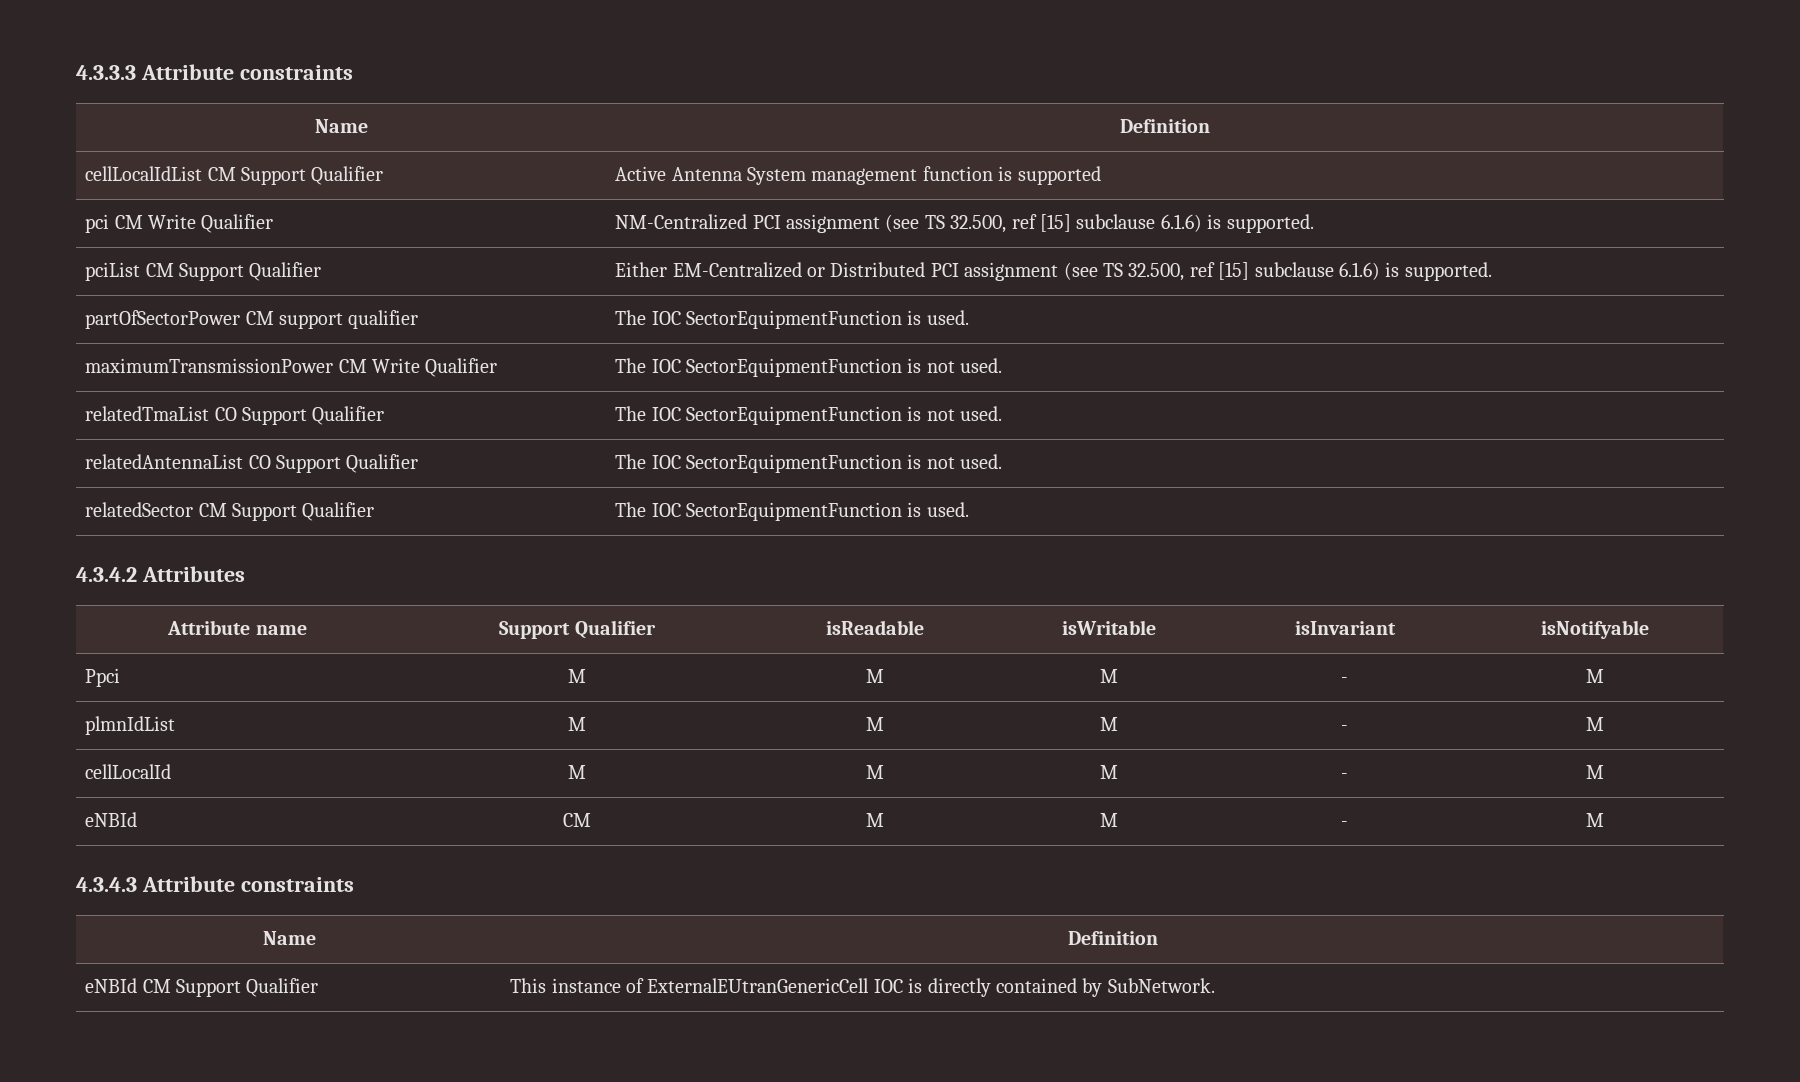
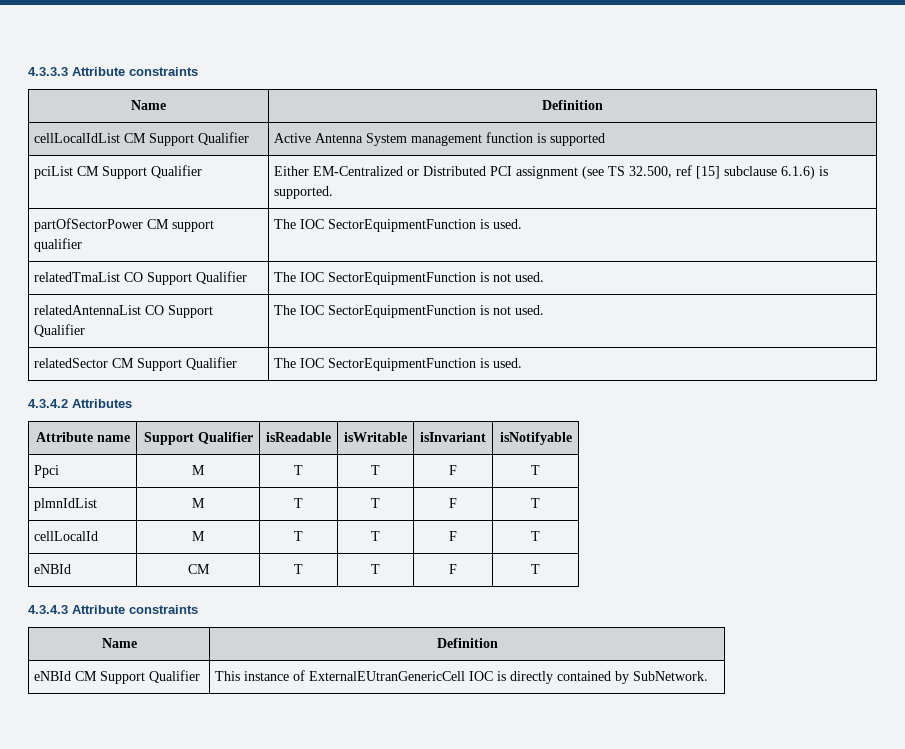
- pci CM Write Qualifier | NM-Centralized PCI assignment (see TS 32.500, ref [15] subclause 6.1.6) is supported.
- maximumTransmissionPower CM Write Qualifier | The IOC SectorEquipmentFunction is not used.
- Ppci | M | M | M | - | M
- plmnIdList | M | M | M | - | M
- cellLocalId | M | M | M | - | M
- eNBId | CM | M | M | - | M
+ Ppci | M | T | T | F | T
+ plmnIdList | M | T | T | F | T
+ cellLocalId | M | T | T | F | T
+ eNBId | CM | T | T | F | T

